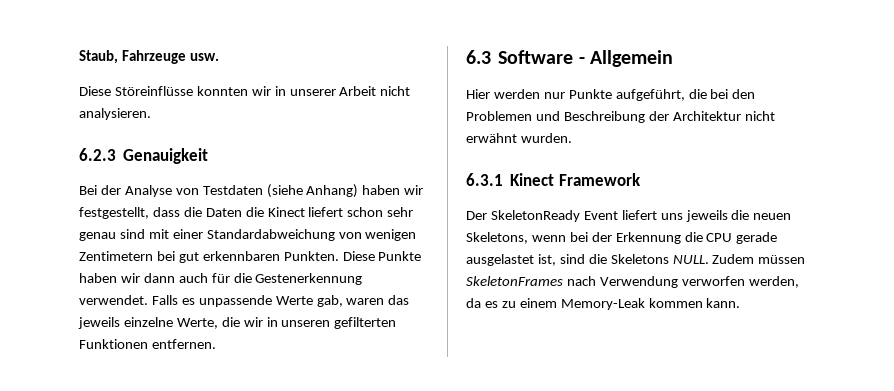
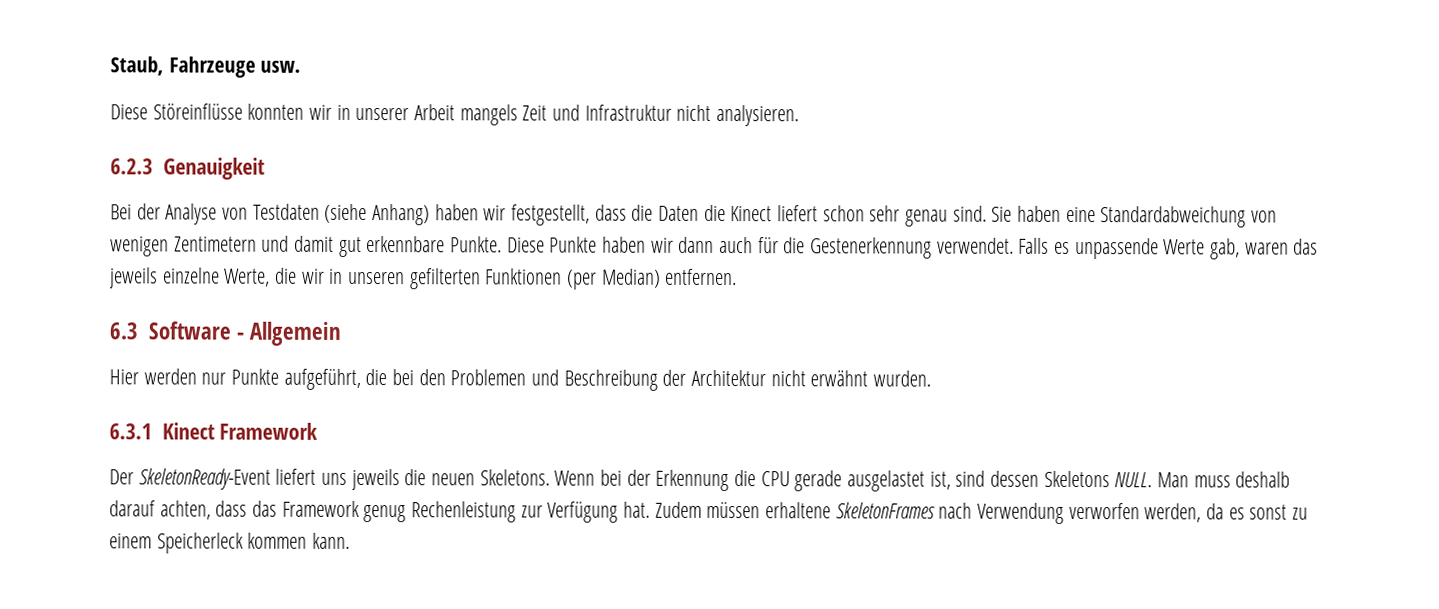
- Diese Störeinflüsse konnten wir in unserer Arbeit nicht analysieren.
+ Diese Störeinflüsse konnten wir in unserer Arbeit mangels Zeit und Infrastruktur nicht analysieren.
- Bei der Analyse von Testdaten (siehe Anhang) haben wir festgestellt, dass die Daten die Kinect liefert schon sehr genau sind mit einer Standardabweichung von wenigen Zentimetern bei gut erkennbaren Punkten.
+ Bei der Analyse von Testdaten (siehe Anhang) haben wir festgestellt, dass die Daten die Kinect liefert schon sehr genau sind. Sie haben eine Standardabweichung von wenigen Zentimetern und damit gut erkennbare Punkte.
- Falls es unpassende Werte gab, waren das jeweils einzelne Werte, die wir in unseren gefilterten Funktionen entfernen.
+ Falls es unpassende Werte gab, waren das jeweils einzelne Werte, die wir in unseren gefilterten Funktionen (per Median) entfernen.
- Der SkeletonReady Event liefert uns jeweils die neuen Skeletons, wenn bei der Erkennung die CPU gerade ausgelastet ist, sind die Skeletons NULL.
+ Der SkeletonReady-Event liefert uns jeweils die neuen Skeletons. Wenn bei der Erkennung die CPU gerade ausgelastet ist, sind dessen Skeletons NULL.
+ Man muss deshalb darauf achten, dass das Framework genug Rechenleistung zur Verfügung hat.
- Zudem müssen SkeletonFrames nach Verwendung verworfen werden, da es zu einem Memory-Leak kommen kann.
+ Zudem müssen erhaltene SkeletonFrames nach Verwendung verworfen werden, da es sonst zu einem Speicherleck kommen kann.

